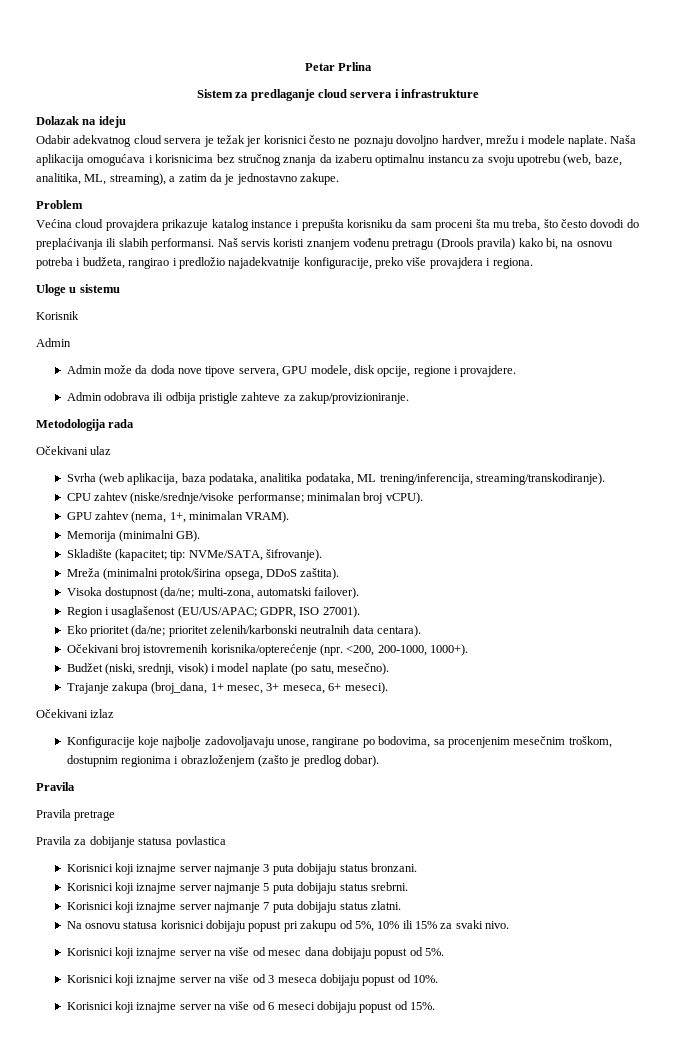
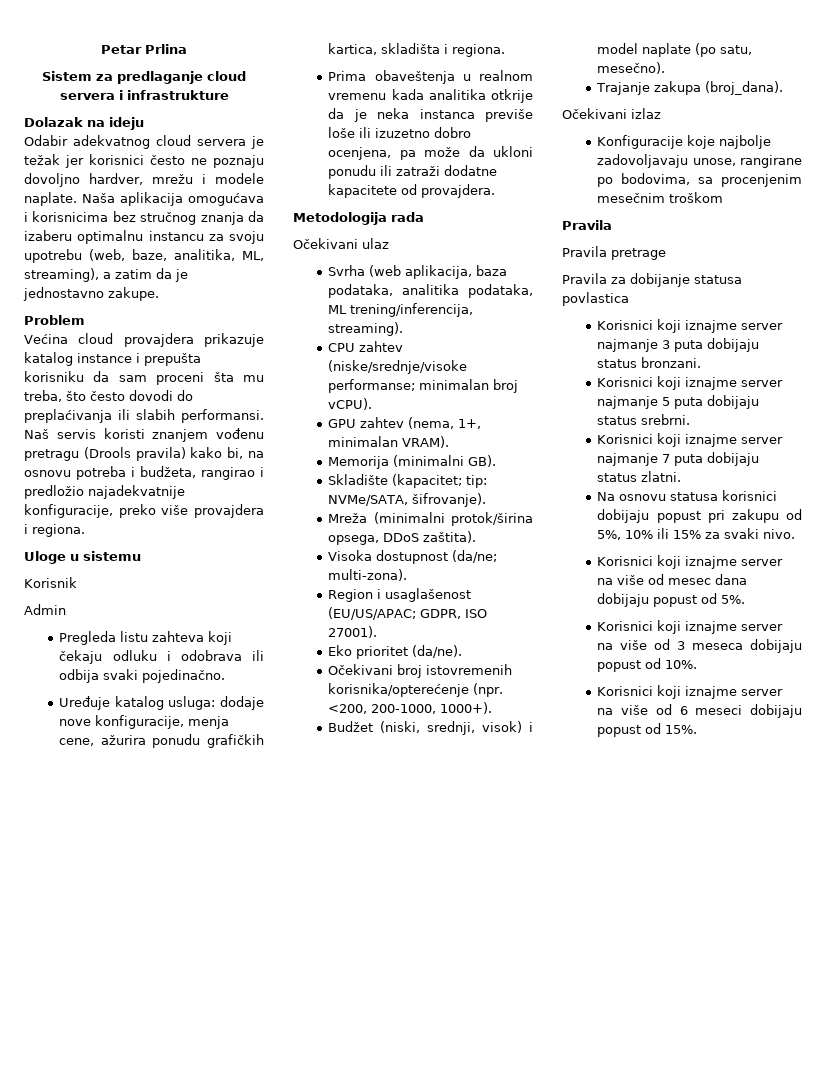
- Admin može da doda nove tipove servera, GPU modele, disk opcije, regione i provajdere.
- Admin odobrava ili odbija pristigle zahteve za zakup/provizioniranje.
+ Pregleda listu zahteva koji čekaju odluku i odobrava ili odbija svaki pojedinačno.
+ Uređuje katalog usluga: dodaje nove konfiguracije, menja cene, ažurira ponudu grafičkih kartica, skladišta i regiona.
+ Prima obaveštenja u realnom vremenu kada analitika otkrije da je neka instanca previše loše ili izuzetno dobro ocenjena, pa može da ukloni ponudu ili zatraži dodatne kapacitete od provajdera.
- Svrha (web aplikacija, baza podataka, analitika podataka, ML trening/inferencija, streaming/transkodiranje).
+ Svrha (web aplikacija, baza podataka, analitika podataka, ML trening/inferencija, streaming).
- Visoka dostupnost (da/ne; multi-zona, automatski failover).
+ Visoka dostupnost (da/ne; multi-zona).
- Eko prioritet (da/ne; prioritet zelenih/karbonski neutralnih data centara).
+ Eko prioritet (da/ne).
- Trajanje zakupa (broj_dana, 1+ mesec, 3+ meseca, 6+ meseci).
+ Trajanje zakupa (broj_dana).
- Konfiguracije koje najbolje zadovoljavaju unose, rangirane po bodovima, sa procenjenim mesečnim troškom, dostupnim regionima i obrazloženjem (zašto je predlog dobar).
+ Konfiguracije koje najbolje zadovoljavaju unose, rangirane po bodovima, sa procenjenim mesečnim troškom

